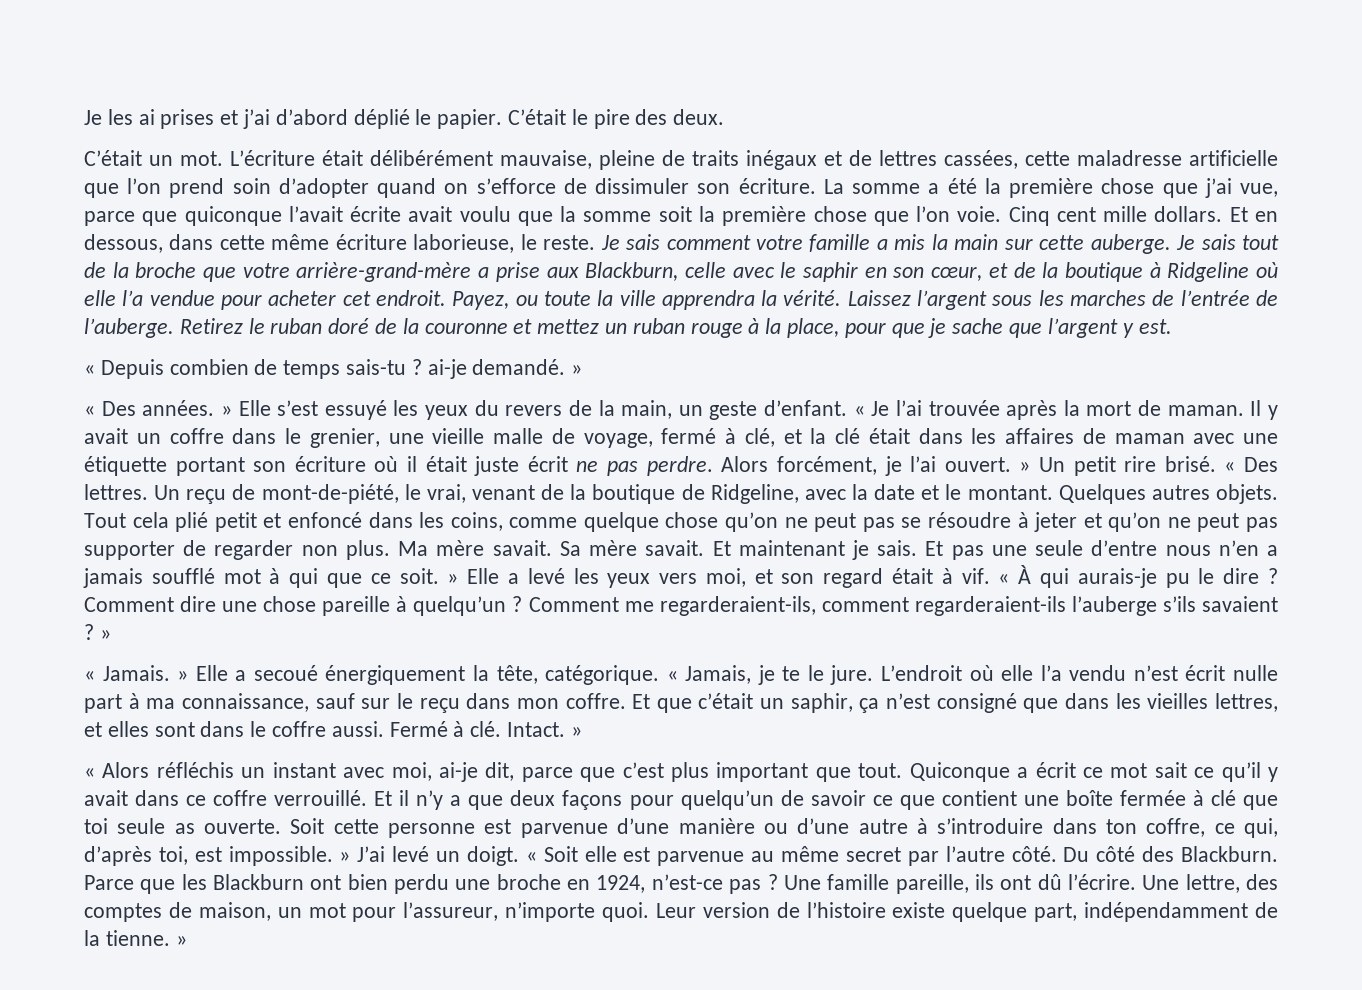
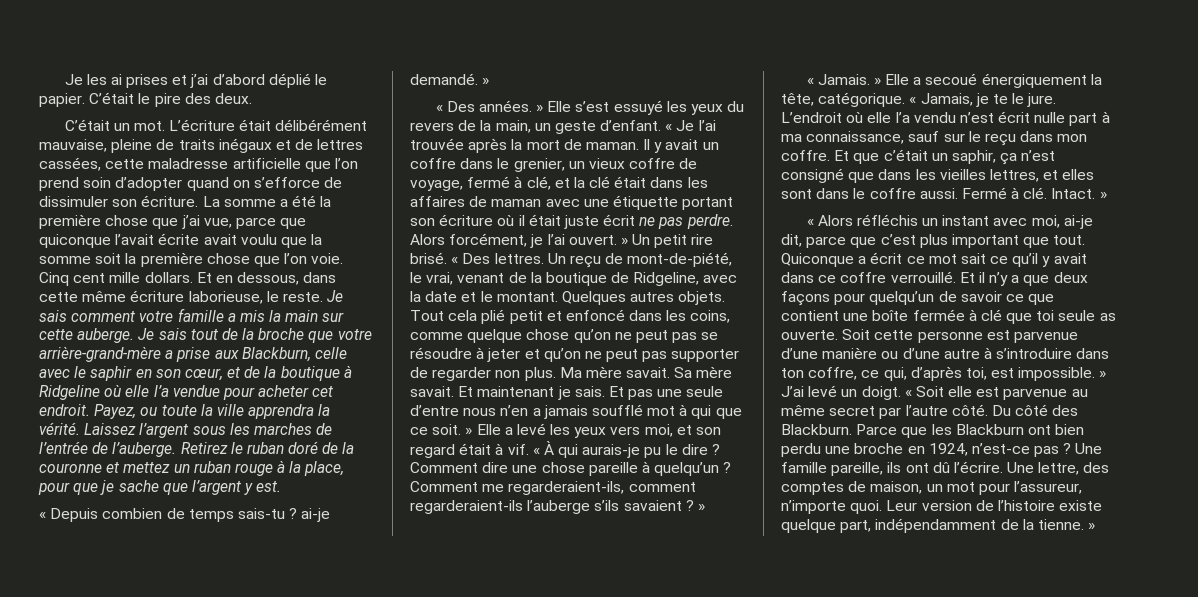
- Il y avait un coffre dans le grenier, une vieille malle de voyage, fermé à clé, et la clé était dans les affaires de maman avec une étiquette portant son écriture où il était juste écrit ne pas perdre.
+ Il y avait un coffre dans le grenier, un vieux coffre de voyage, fermé à clé, et la clé était dans les affaires de maman avec une étiquette portant son écriture où il était juste écrit ne pas perdre.

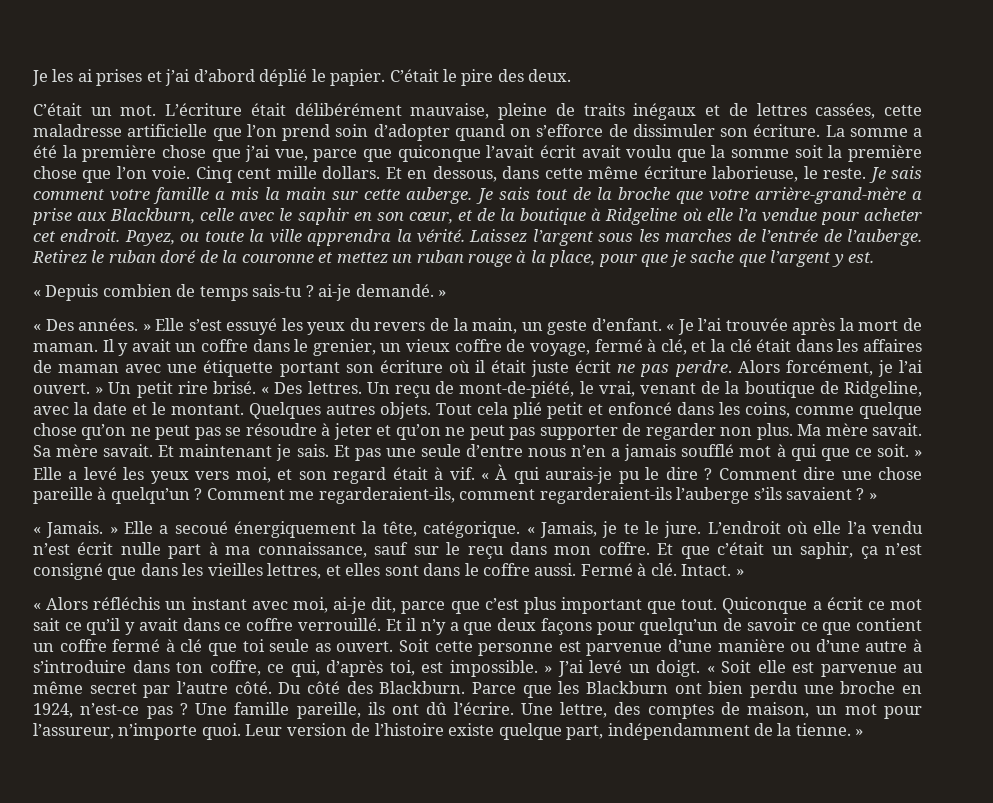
- La somme a été la première chose que j’ai vue, parce que quiconque l’avait écrite avait voulu que la somme soit la première chose que l’on voie.
+ La somme a été la première chose que j’ai vue, parce que quiconque l’avait écrit avait voulu que la somme soit la première chose que l’on voie.
- Et il n’y a que deux façons pour quelqu’un de savoir ce que contient une boîte fermée à clé que toi seule as ouverte.
+ Et il n’y a que deux façons pour quelqu’un de savoir ce que contient un coffre fermé à clé que toi seule as ouvert.

